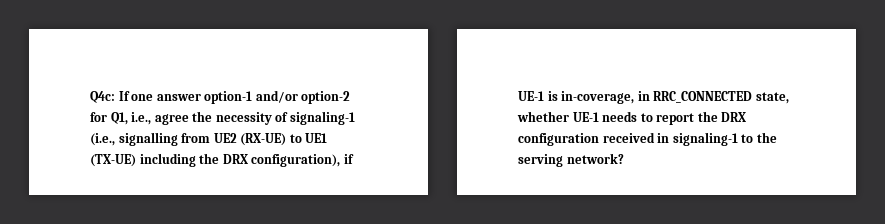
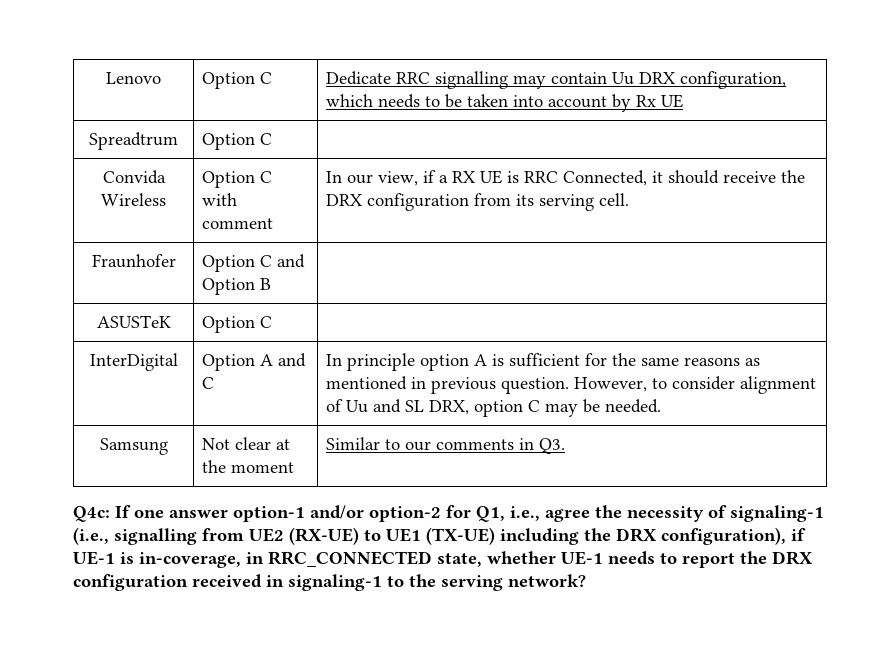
+ Lenovo | Option C | Dedicate RRC signalling may contain Uu DRX configuration, which needs to be taken into account by Rx UE
+ Spreadtrum | Option C |
+ Convida Wireless | Option C with comment | In our view, if a RX UE is RRC Connected, it should receive the DRX configuration from its serving cell.
+ Fraunhofer | Option C and Option B |
+ ASUSTeK | Option C |
+ InterDigital | Option A and C | In principle option A is sufficient for the same reasons as mentioned in previous question. However, to consider alignment of Uu and SL DRX, option C may be needed.
+ Samsung | Not clear at the moment | Similar to our comments in Q3.

